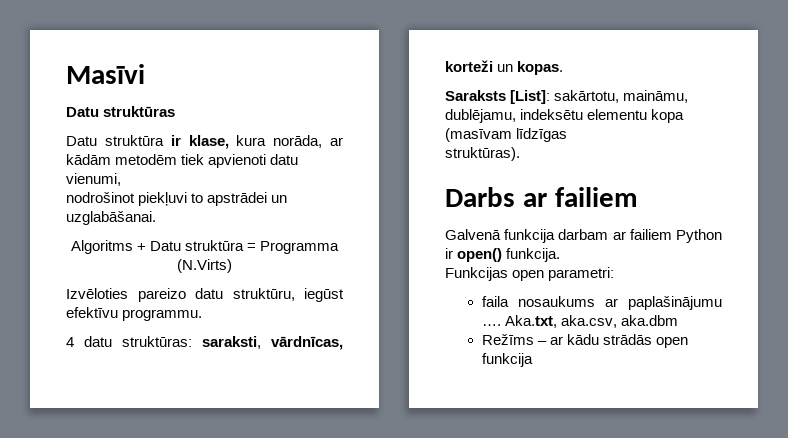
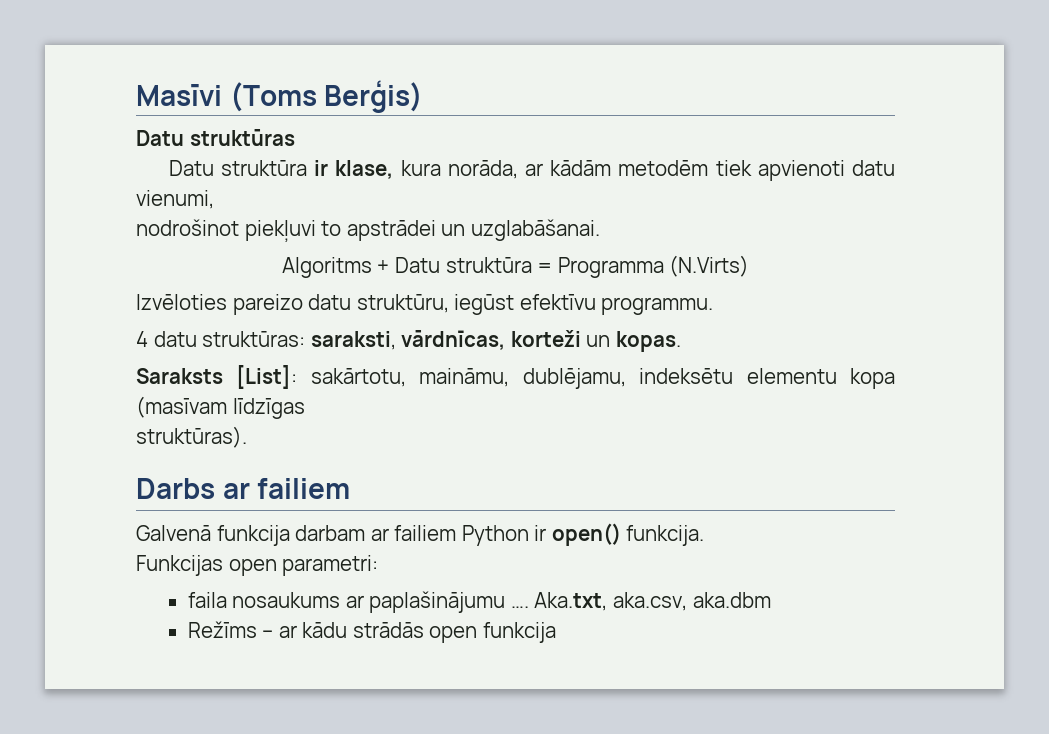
- Masīvi
+ Masīvi (Toms Berģis)

